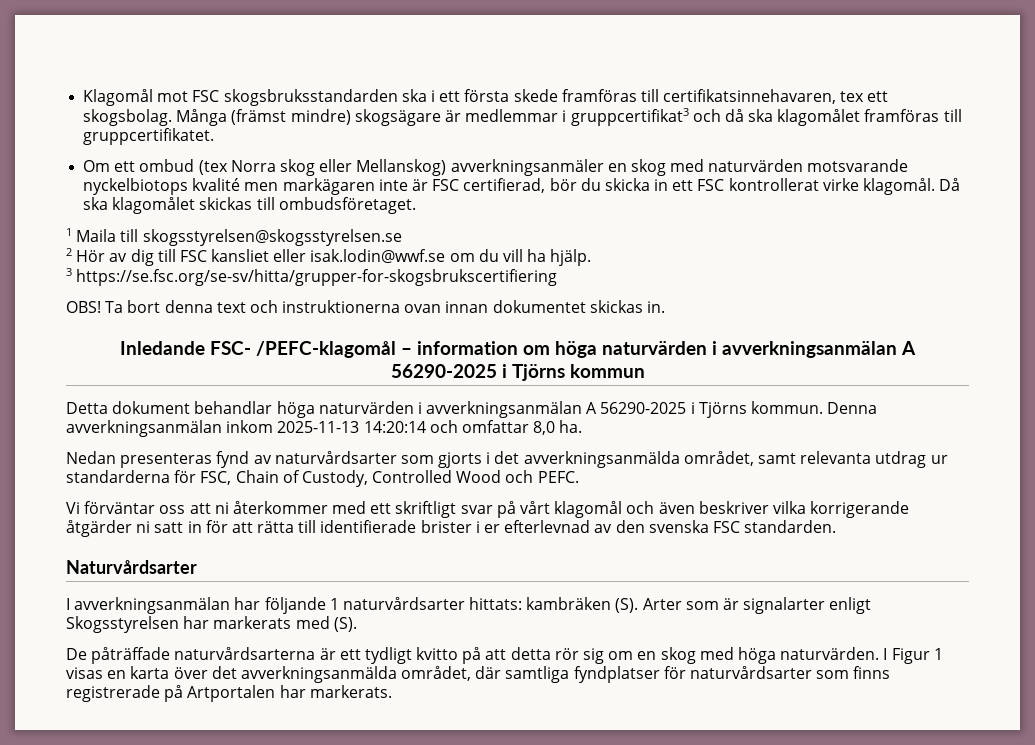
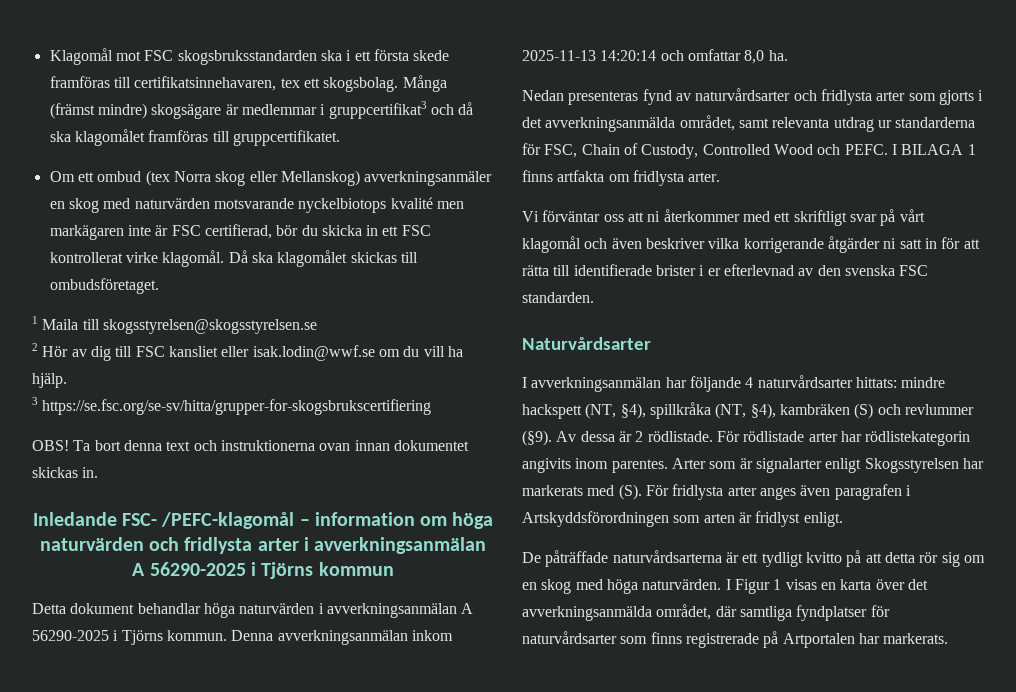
- Inledande FSC- /PEFC-klagomål – information om höga naturvärden i avverkningsanmälan A 56290-2025 i Tjörns kommun
+ Inledande FSC- /PEFC-klagomål – information om höga naturvärden och fridlysta arter i avverkningsanmälan A 56290-2025 i Tjörns kommun
- Nedan presenteras fynd av naturvårdsarter som gjorts i det avverkningsanmälda området, samt relevanta utdrag ur standarderna för FSC, Chain of Custody, Controlled Wood och PEFC.
+ Nedan presenteras fynd av naturvårdsarter och fridlysta arter som gjorts i det avverkningsanmälda området, samt relevanta utdrag ur standarderna för FSC, Chain of Custody, Controlled Wood och PEFC. I BILAGA 1 finns artfakta om fridlysta arter.
- I avverkningsanmälan har följande 1 naturvårdsarter hittats: kambräken (S). Arter som är signalarter enligt Skogsstyrelsen har markerats med (S).
+ I avverkningsanmälan har följande 4 naturvårdsarter hittats: mindre hackspett (NT, §4), spillkråka (NT, §4), kambräken (S) och revlummer (§9). Av dessa är 2 rödlistade. För rödlistade arter har rödlistekategorin angivits inom parentes. Arter som är signalarter enligt Skogsstyrelsen har markerats med (S). För fridlysta arter anges även paragrafen i Artskyddsförordningen som arten är fridlyst enligt.

